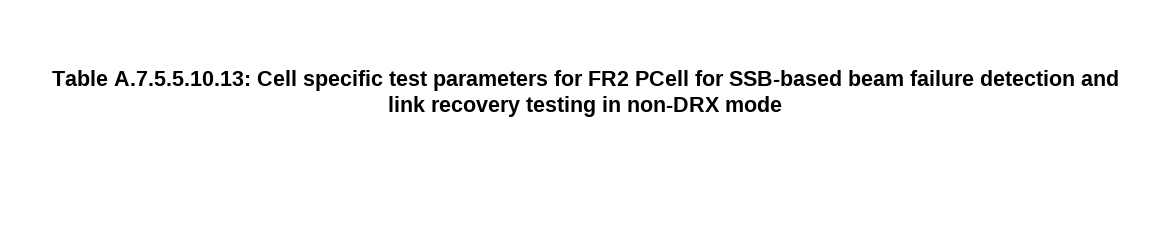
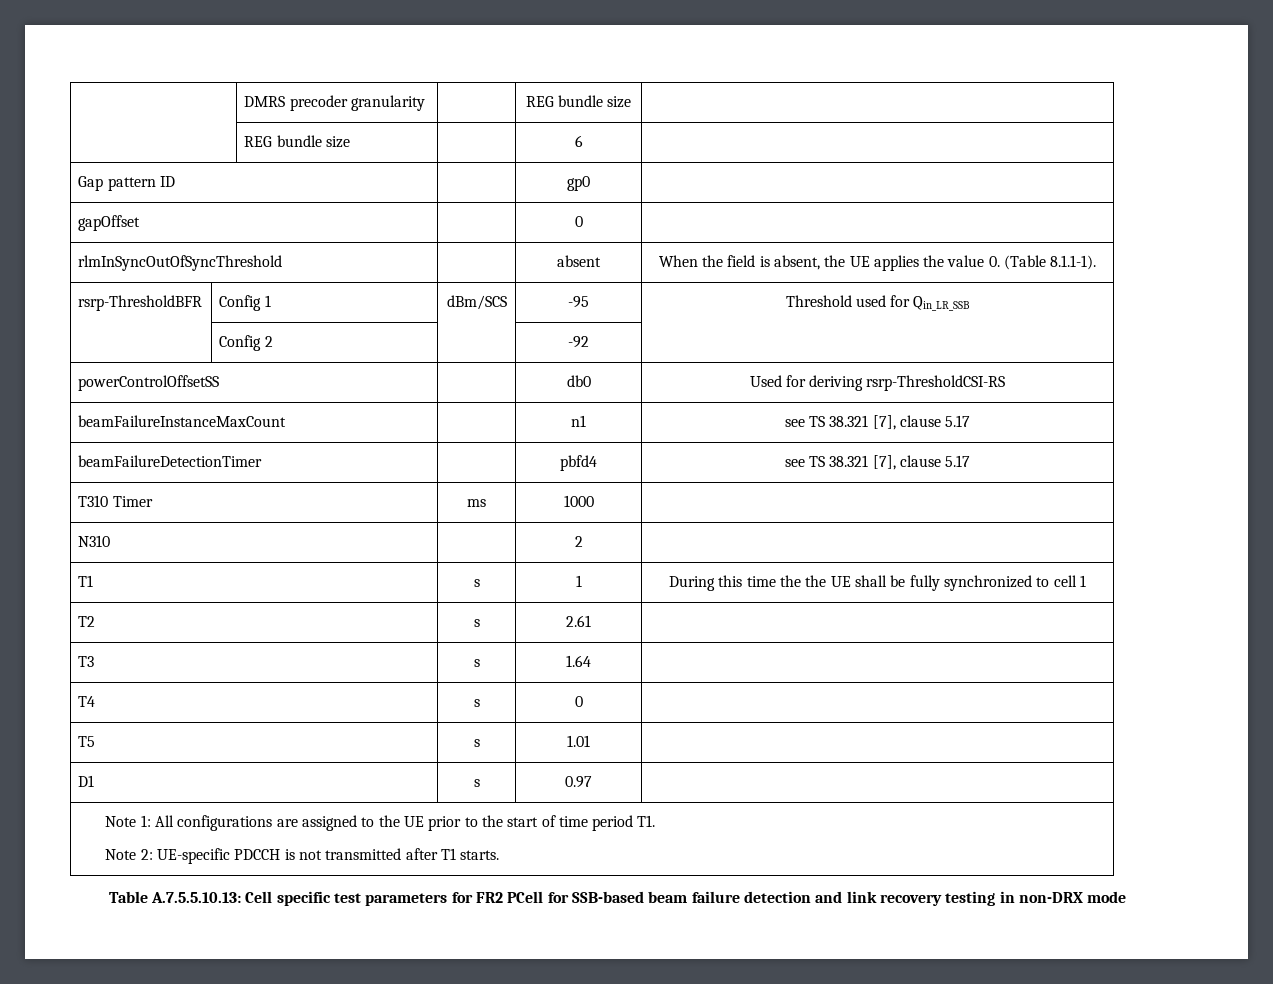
+ | DMRS precoder granularity | | REG bundle size |
+ | REG bundle size | | 6 |
+ Gap pattern ID | | gp0 |
+ gapOffset | | 0 |
+ rlmInSyncOutOfSyncThreshold | | absent | When the field is absent, the UE applies the value 0. (Table 8.1.1-1).
+ rsrp-ThresholdBFR | Config 1 | dBm/SCS | -95 | Threshold used for Qin_LR_SSB
+ | Config 2 | | -92 |
+ powerControlOffsetSS | | db0 | Used for deriving rsrp-ThresholdCSI-RS
+ beamFailureInstanceMaxCount | | n1 | see TS 38.321 [7], clause 5.17
+ beamFailureDetectionTimer | | pbfd4 | see TS 38.321 [7], clause 5.17
+ T310 Timer | ms | 1000 |
+ N310 | | 2 |
+ T1 | s | 1 | During this time the the UE shall be fully synchronized to cell 1
+ T2 | s | 2.61 |
+ T3 | s | 1.64 |
+ T4 | s | 0 |
+ T5 | s | 1.01 |
+ D1 | s | 0.97 |
+ Note 1: All configurations are assigned to the UE prior to the start of time period T1.
+ Note 2: UE-specific PDCCH is not transmitted after T1 starts.

